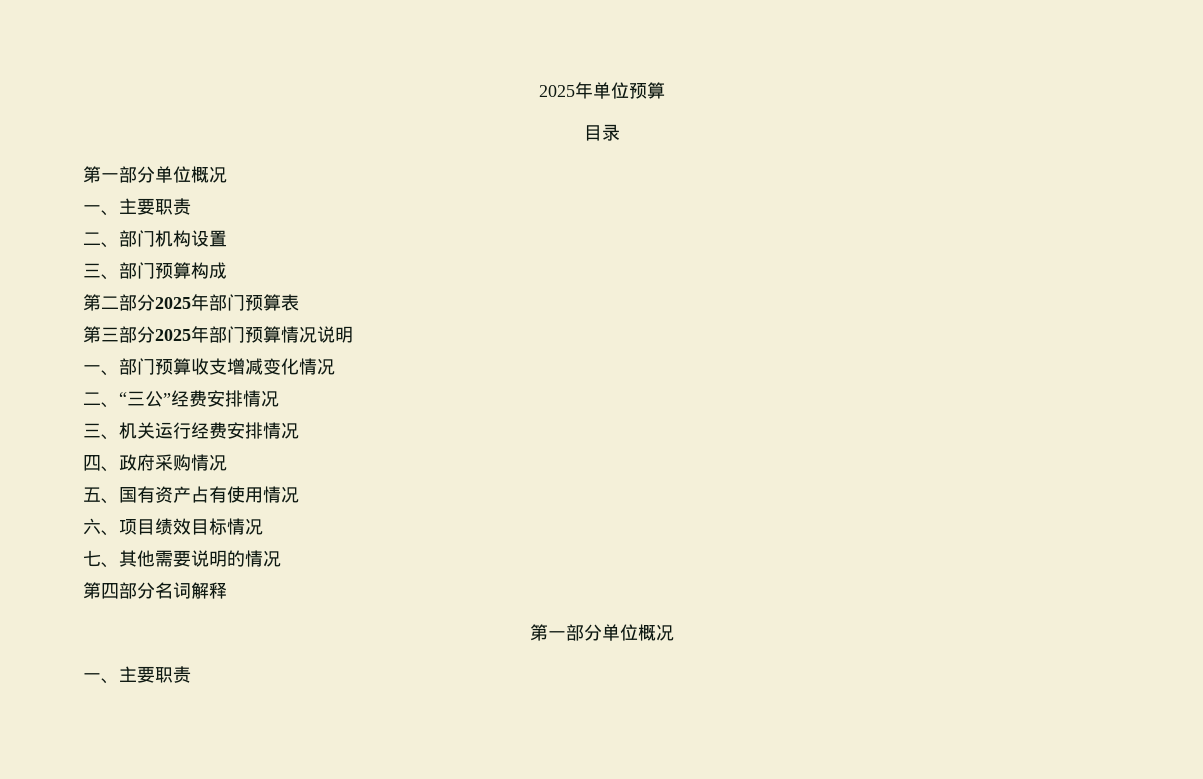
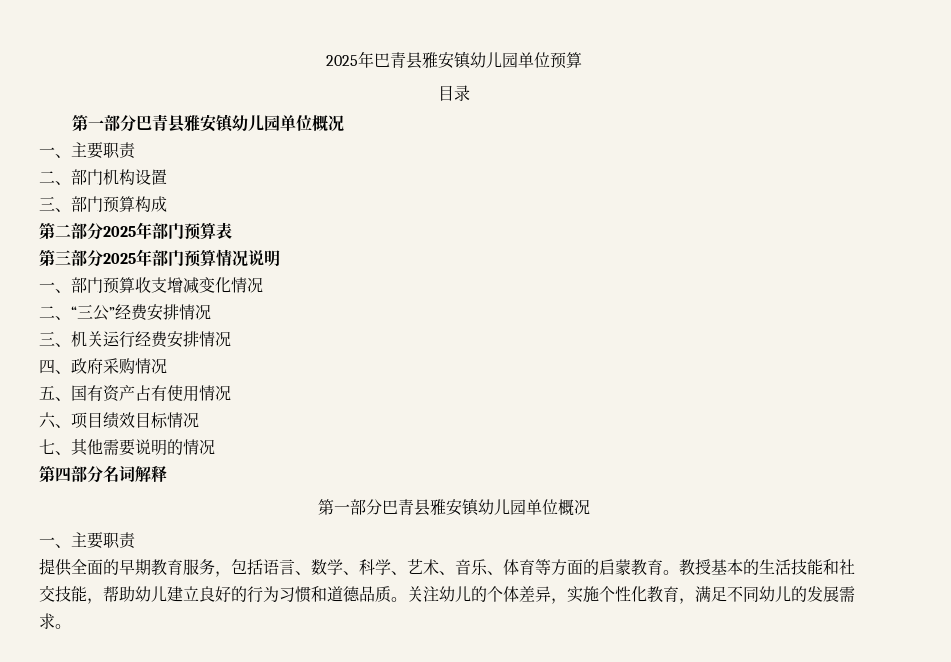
- 2025年单位预算
+ 2025年巴青县雅安镇幼儿园单位预算
  目录
- 第一部分单位概况
+ 第一部分巴青县雅安镇幼儿园单位概况
  第四部分名词解释
- 第一部分单位概况
+ 第一部分巴青县雅安镇幼儿园单位概况
  一、主要职责
+ 提供全面的早期教育服务，包括语言、数学、科学、艺术、音乐、体育等方面的启蒙教育。教授基本的生活技能和社交技能，帮助幼儿建立良好的行为习惯和道德品质。关注幼儿的个体差异，实施个性化教育，满足不同幼儿的发展需求。

